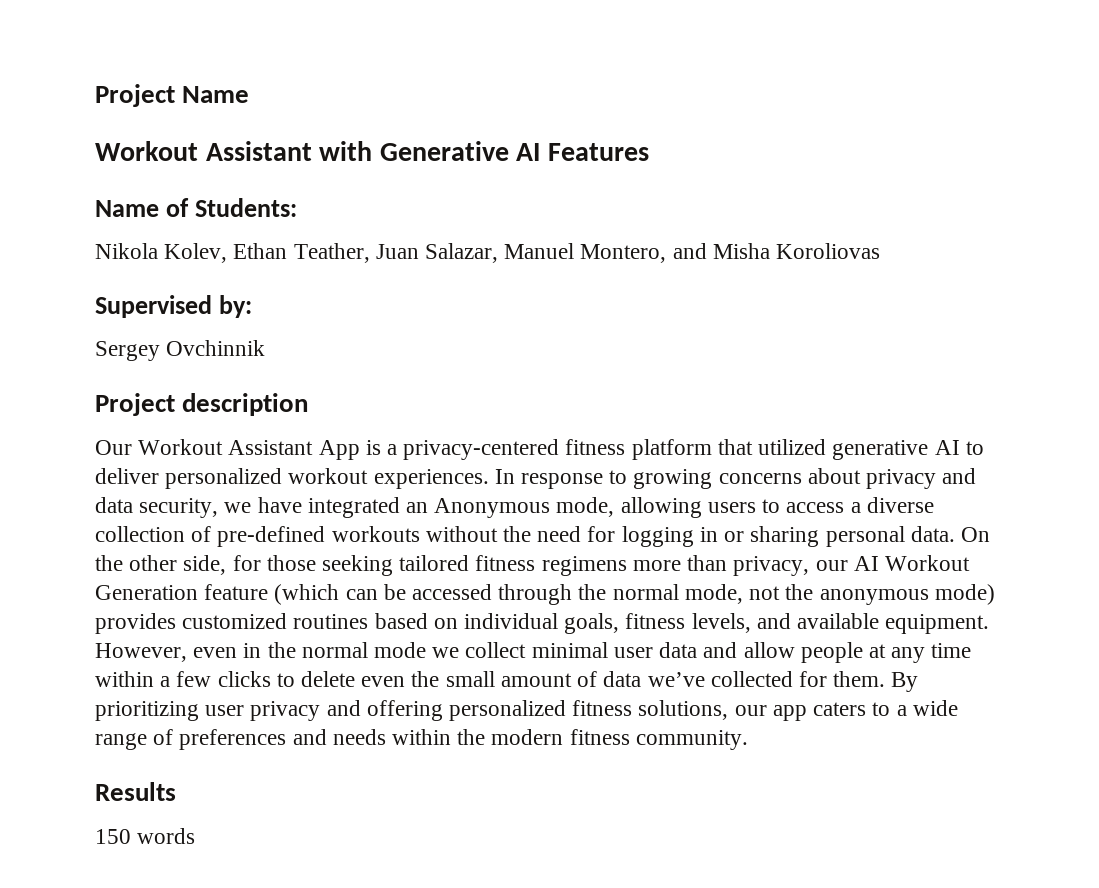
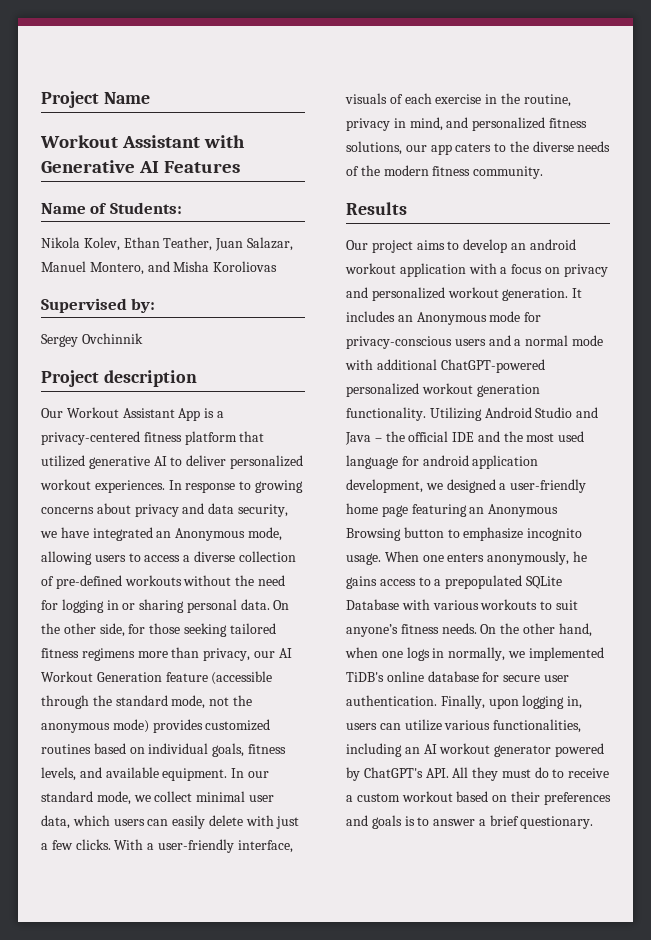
- On the other side, for those seeking tailored fitness regimens more than privacy, our AI Workout Generation feature (which can be accessed through the normal mode, not the anonymous mode) provides customized routines based on individual goals, fitness levels, and available equipment.
+ On the other side, for those seeking tailored fitness regimens more than privacy, our AI Workout Generation feature (accessible through the standard mode, not the anonymous mode) provides customized routines based on individual goals, fitness levels, and available equipment.
- However, even in the normal mode we collect minimal user data and allow people at any time within a few clicks to delete even the small amount of data we’ve collected for them. By prioritizing user privacy and offering personalized fitness solutions, our app caters to a wide range of preferences and needs within the modern fitness community.
+ In our standard mode, we collect minimal user data, which users can easily delete with just a few clicks. With a user-friendly interface, visuals of each exercise in the routine, privacy in mind, and personalized fitness solutions, our app caters to the diverse needs of the modern fitness community.
- 150 words
+ Our project aims to develop an android workout application with a focus on privacy and personalized workout generation. It includes an Anonymous mode for privacy-conscious users and a normal mode with additional ChatGPT-powered personalized workout generation functionality. Utilizing Android Studio and Java – the official IDE and the most used language for android application development, we designed a user-friendly home page featuring an Anonymous Browsing button to emphasize incognito usage. When one enters anonymously, he gains access to a prepopulated SQLite Database with various workouts to suit anyone’s fitness needs. On the other hand, when one logs in normally, we implemented TiDB's online database for secure user authentication. Finally, upon logging in, users can utilize various functionalities, including an AI workout generator powered by ChatGPT's API. All they must do to receive a custom workout based on their preferences and goals is to answer a brief questionary.

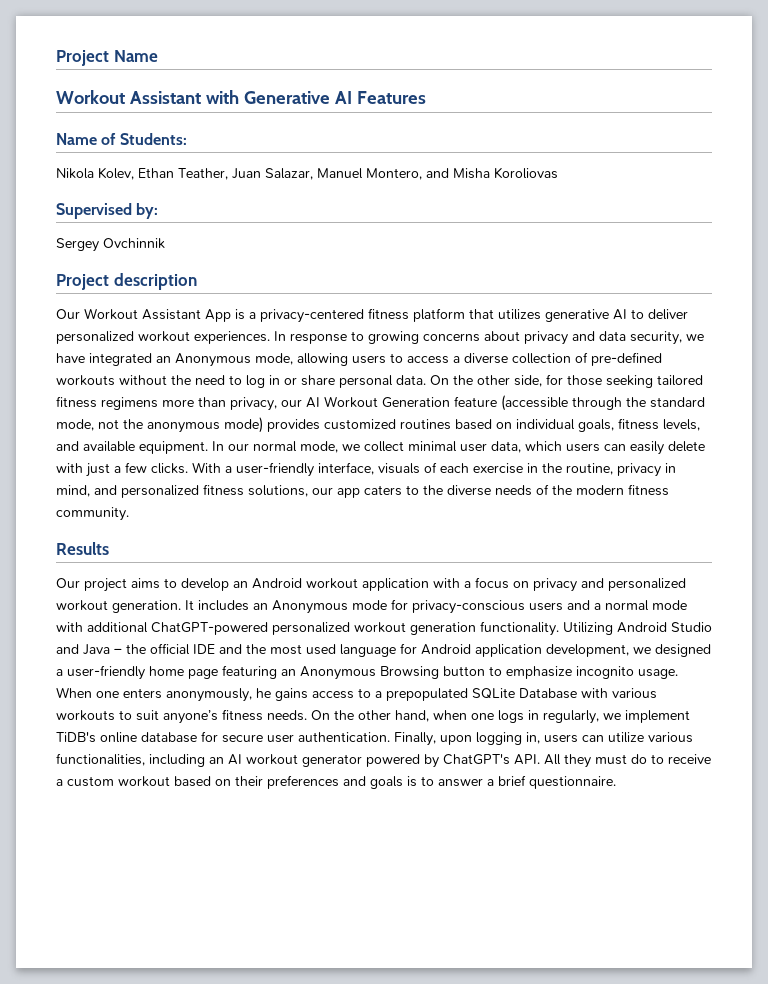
- Our Workout Assistant App is a privacy-centered fitness platform that utilized generative AI to deliver personalized workout experiences.
+ Our Workout Assistant App is a privacy-centered fitness platform that utilizes generative AI to deliver personalized workout experiences.
- In response to growing concerns about privacy and data security, we have integrated an Anonymous mode, allowing users to access a diverse collection of pre-defined workouts without the need for logging in or sharing personal data.
+ In response to growing concerns about privacy and data security, we have integrated an Anonymous mode, allowing users to access a diverse collection of pre-defined workouts without the need to log in or share personal data.
- In our standard mode, we collect minimal user data, which users can easily delete with just a few clicks.
+ In our normal mode, we collect minimal user data, which users can easily delete with just a few clicks.
- Our project aims to develop an android workout application with a focus on privacy and personalized workout generation.
+ Our project aims to develop an Android workout application with a focus on privacy and personalized workout generation.
- Utilizing Android Studio and Java – the official IDE and the most used language for android application development, we designed a user-friendly home page featuring an Anonymous Browsing button to emphasize incognito usage.
+ Utilizing Android Studio and Java – the official IDE and the most used language for Android application development, we designed a user-friendly home page featuring an Anonymous Browsing button to emphasize incognito usage.
- On the other hand, when one logs in normally, we implemented TiDB's online database for secure user authentication.
+ On the other hand, when one logs in regularly, we implement TiDB's online database for secure user authentication.
- Finally, upon logging in, users can utilize various functionalities, including an AI workout generator powered by ChatGPT's API. All they must do to receive a custom workout based on their preferences and goals is to answer a brief questionary.
+ Finally, upon logging in, users can utilize various functionalities, including an AI workout generator powered by ChatGPT's API. All they must do to receive a custom workout based on their preferences and goals is to answer a brief questionnaire.

